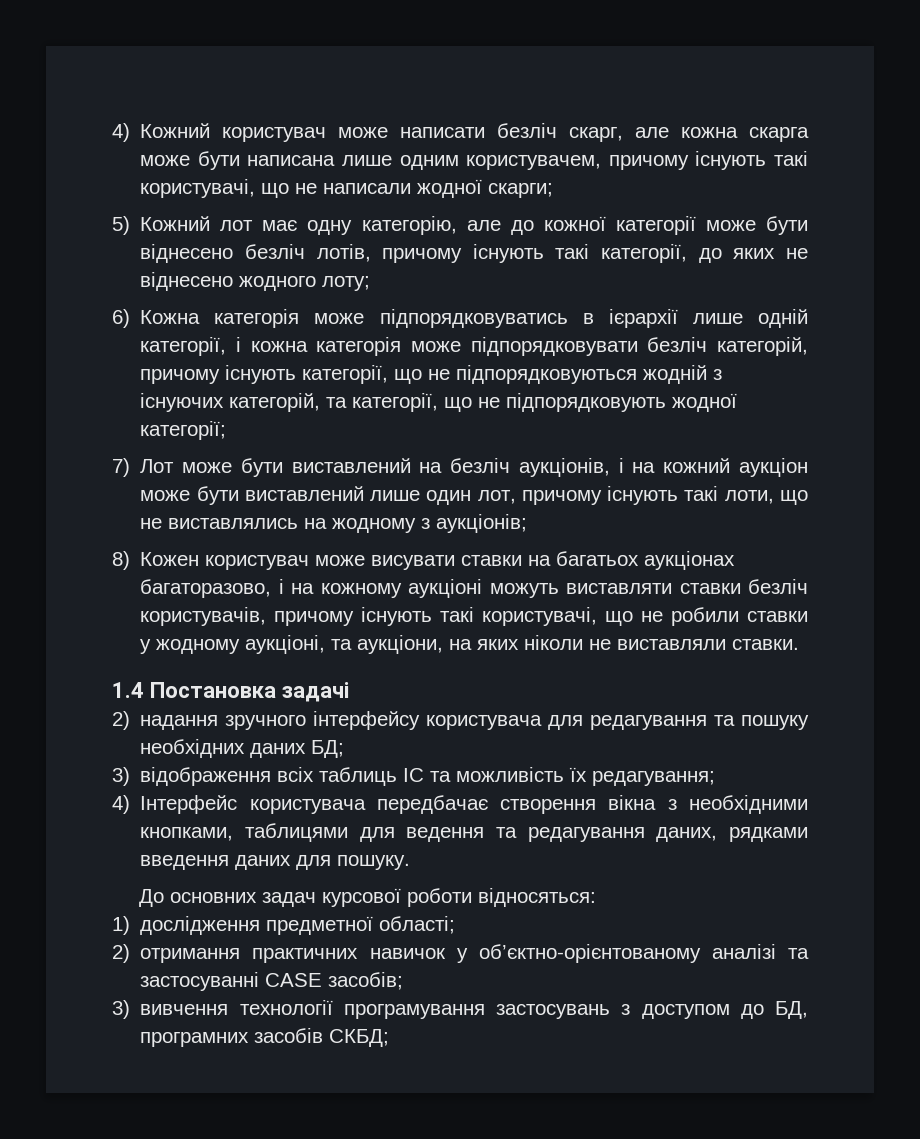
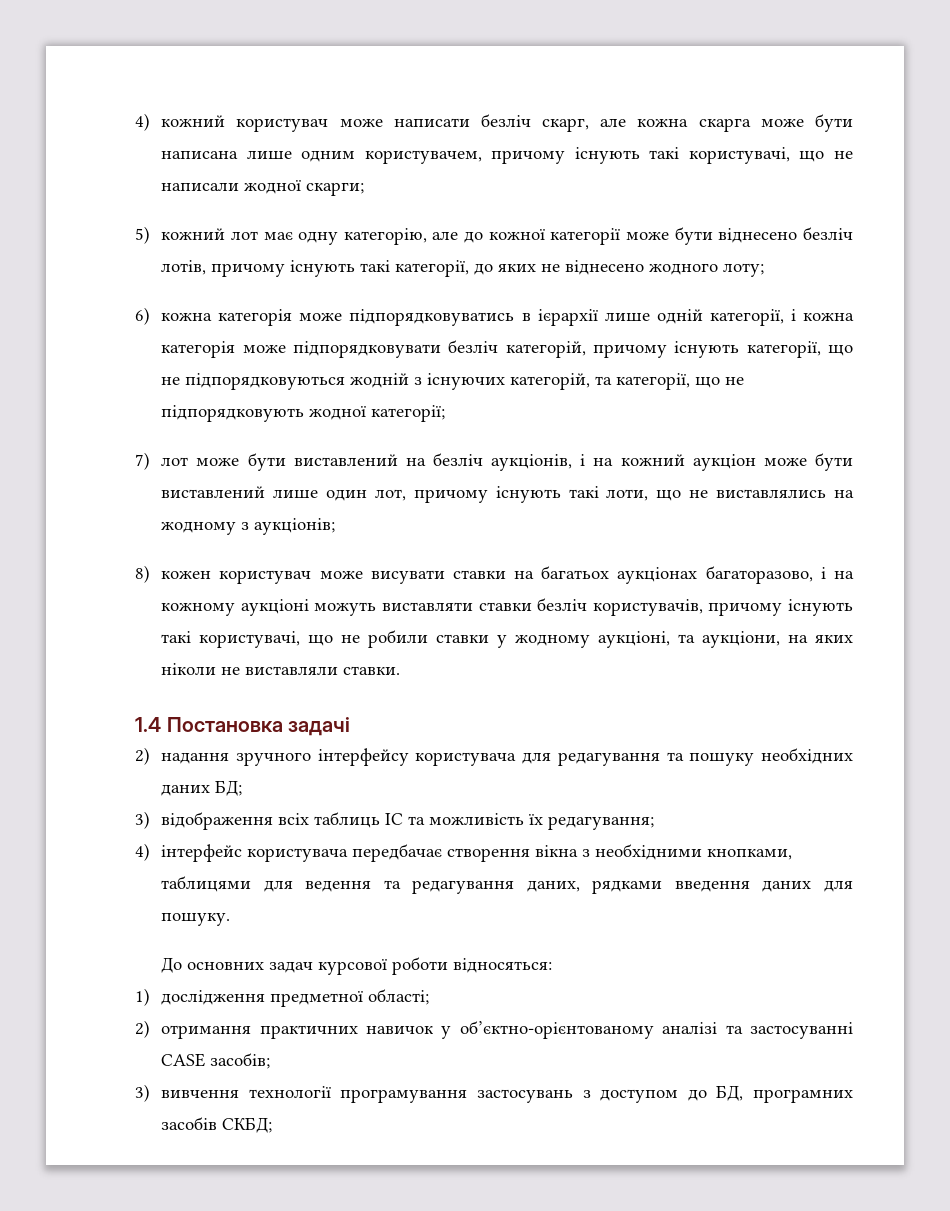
- 4) Кожний користувач може написати безліч скарг, але кожна скарга може бути написана лише одним користувачем, причому існують такі користувачі, що не написали жодної скарги;
+ 4) кожний користувач може написати безліч скарг, але кожна скарга може бути написана лише одним користувачем, причому існують такі користувачі, що не написали жодної скарги;
- 5) Кожний лот має одну категорію, але до кожної категорії може бути віднесено безліч лотів, причому існують такі категорії, до яких не віднесено жодного лоту;
+ 5) кожний лот має одну категорію, але до кожної категорії може бути віднесено безліч лотів, причому існують такі категорії, до яких не віднесено жодного лоту;
- 6) Кожна категорія може підпорядковуватись в ієрархії лише одній категорії, і кожна категорія може підпорядковувати безліч категорій, причому існують категорії, що не підпорядковуються жодній з існуючих категорій, та категорії, що не підпорядковують жодної категорії;
+ 6) кожна категорія може підпорядковуватись в ієрархії лише одній категорії, і кожна категорія може підпорядковувати безліч категорій, причому існують категорії, що не підпорядковуються жодній з існуючих категорій, та категорії, що не підпорядковують жодної категорії;
- 7) Лот може бути виставлений на безліч аукціонів, і на кожний аукціон може бути виставлений лише один лот, причому існують такі лоти, що не виставлялись на жодному з аукціонів;
+ 7) лот може бути виставлений на безліч аукціонів, і на кожний аукціон може бути виставлений лише один лот, причому існують такі лоти, що не виставлялись на жодному з аукціонів;
- 8) Кожен користувач може висувати ставки на багатьох аукціонах багаторазово, і на кожному аукціоні можуть виставляти ставки безліч користувачів, причому існують такі користувачі, що не робили ставки у жодному аукціоні, та аукціони, на яких ніколи не виставляли ставки.
+ 8) кожен користувач може висувати ставки на багатьох аукціонах багаторазово, і на кожному аукціоні можуть виставляти ставки безліч користувачів, причому існують такі користувачі, що не робили ставки у жодному аукціоні, та аукціони, на яких ніколи не виставляли ставки.
- 4) Інтерфейс користувача передбачає створення вікна з необхідними кнопками, таблицями для ведення та редагування даних, рядками введення даних для пошуку.
+ 4) інтерфейс користувача передбачає створення вікна з необхідними кнопками, таблицями для ведення та редагування даних, рядками введення даних для пошуку.

